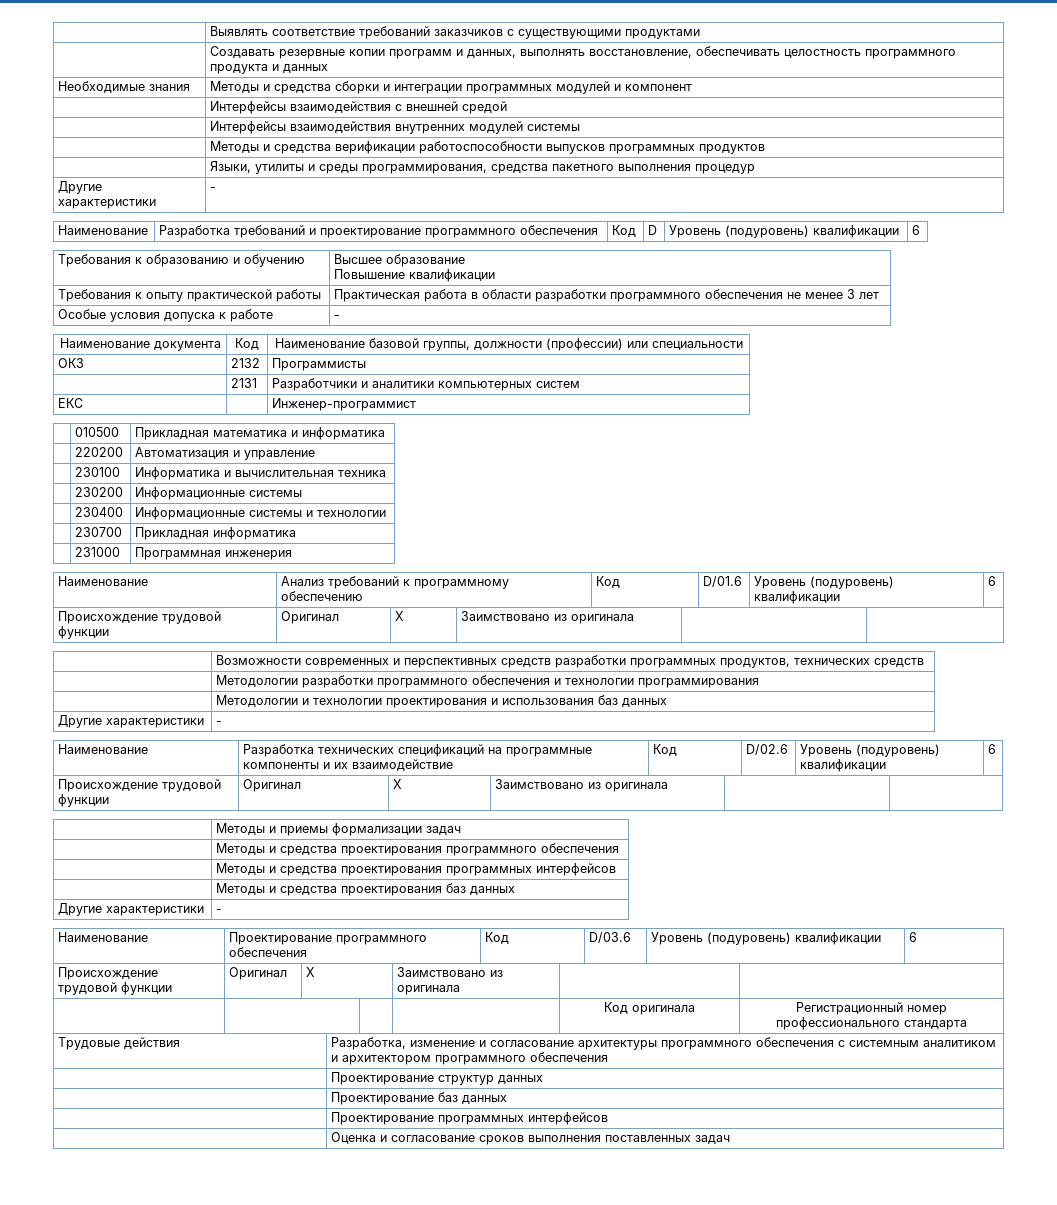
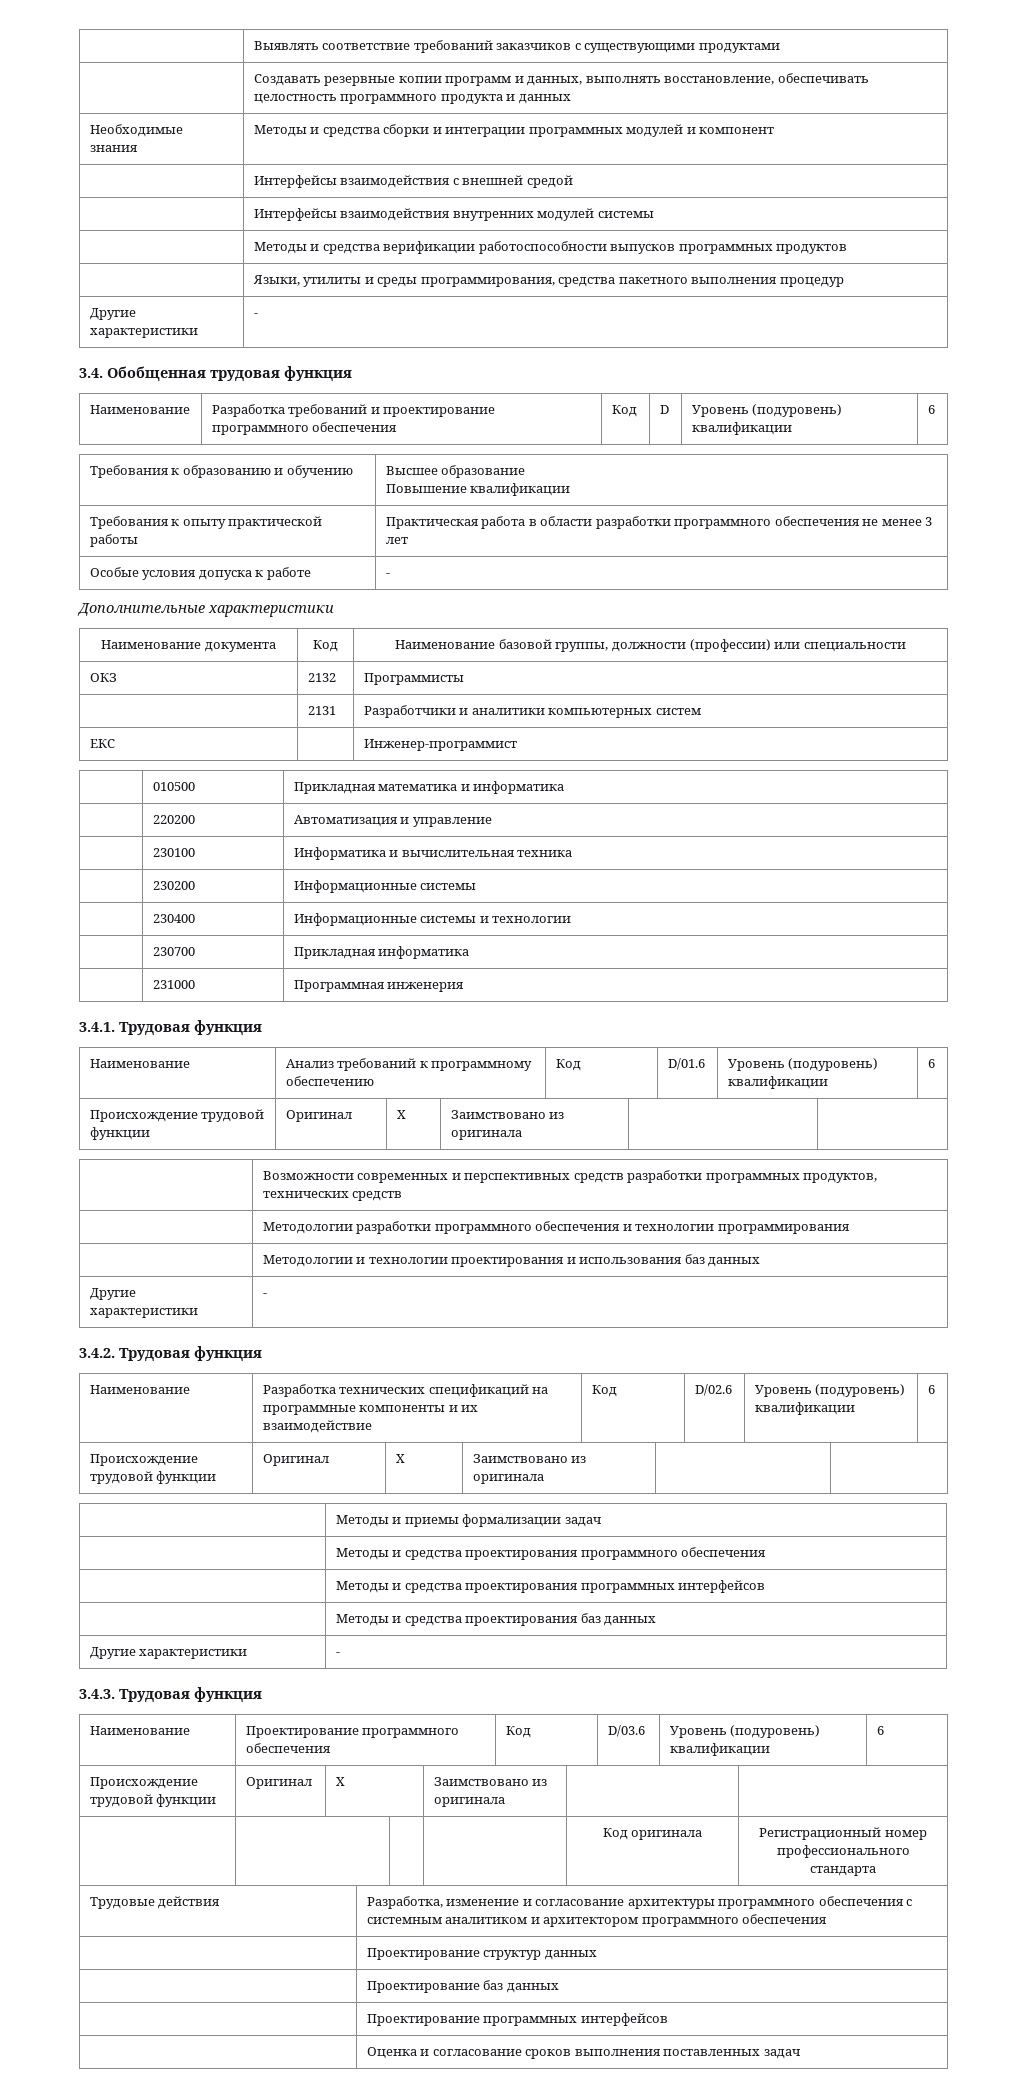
+ 3.4. Обобщенная трудовая функция
+ Дополнительные характеристики
+ 3.4.1. Трудовая функция
+ 3.4.2. Трудовая функция
+ 3.4.3. Трудовая функция

